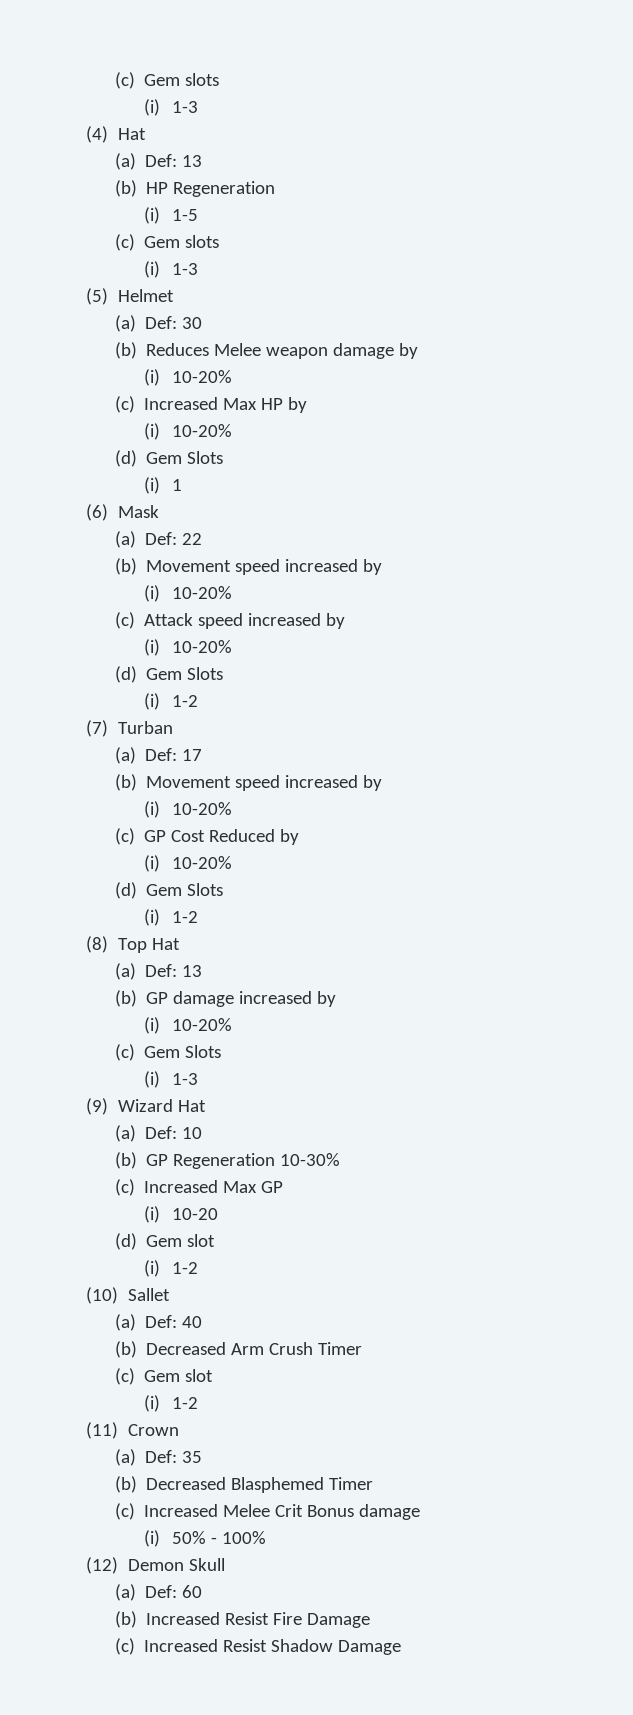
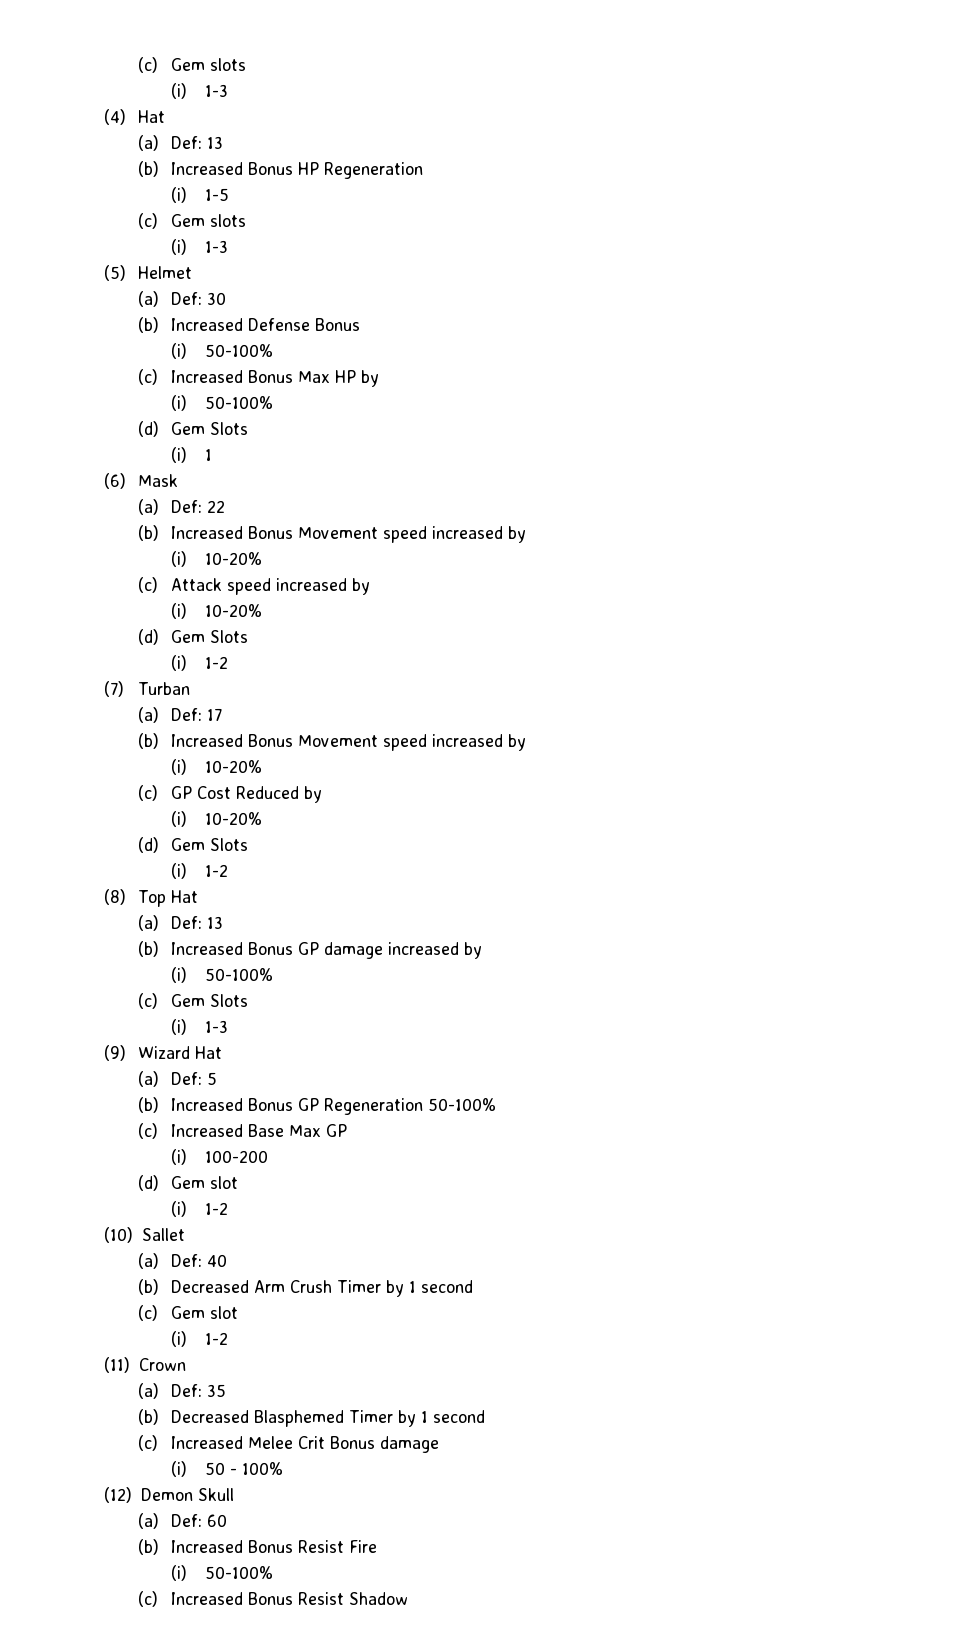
- (b) HP Regeneration
+ (b) Increased Bonus HP Regeneration
- (b) Reduces Melee weapon damage by
- (i) 10-20%
- (c) Increased Max HP by
- (i) 10-20%
+ (b) Increased Defense Bonus
+ (i) 50-100%
+ (c) Increased Bonus Max HP by
+ (i) 50-100%
  (a) Def: 22
- (b) Movement speed increased by
+ (b) Increased Bonus Movement speed increased by
  (a) Def: 17
- (b) Movement speed increased by
+ (b) Increased Bonus Movement speed increased by
- (b) GP damage increased by
- (i) 10-20%
+ (b) Increased Bonus GP damage increased by
+ (i) 50-100%
- (a) Def: 10
- (b) GP Regeneration 10-30%
- (c) Increased Max GP
+ (a) Def: 5
+ (b) Increased Bonus GP Regeneration 50-100%
+ (c) Increased Base Max GP
- (i) 10-20
+ (i) 100-200
- (b) Decreased Arm Crush Timer
+ (b) Decreased Arm Crush Timer by 1 second
- (b) Decreased Blasphemed Timer
+ (b) Decreased Blasphemed Timer by 1 second
- (i) 50% - 100%
+ (i) 50 - 100%
- (b) Increased Resist Fire Damage
- (c) Increased Resist Shadow Damage
+ (b) Increased Bonus Resist Fire
+ (i) 50-100%
+ (c) Increased Bonus Resist Shadow

